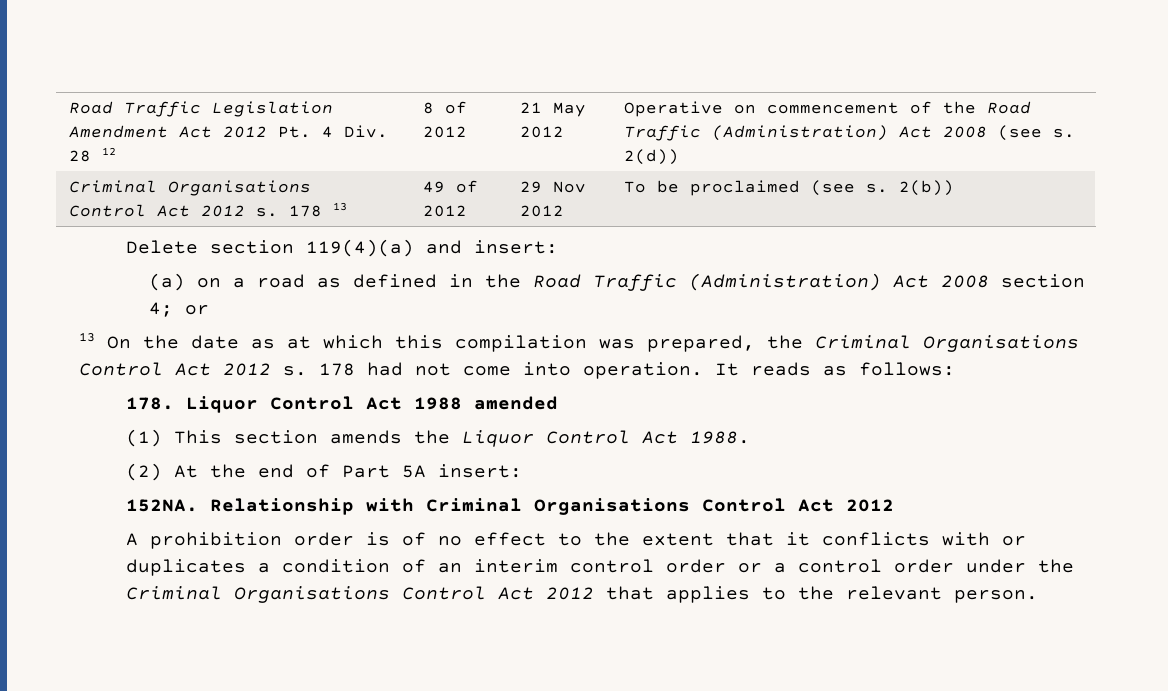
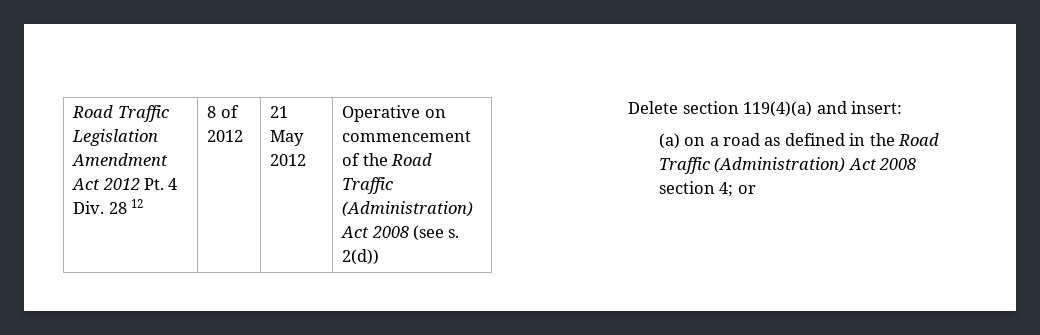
- Criminal Organisations Control Act 2012 s. 178 13 | 49 of 2012 | 29 Nov 2012 | To be proclaimed (see s. 2(b))
- 13 On the date as at which this compilation was prepared, the Criminal Organisations Control Act 2012 s. 178 had not come into operation. It reads as follows:
- 178. Liquor Control Act 1988 amended
- (1) This section amends the Liquor Control Act 1988.
- (2) At the end of Part 5A insert:
- 152NA. Relationship with Criminal Organisations Control Act 2012
- A prohibition order is of no effect to the extent that it conflicts with or duplicates a condition of an interim control order or a control order under the Criminal Organisations Control Act 2012 that applies to the relevant person.

